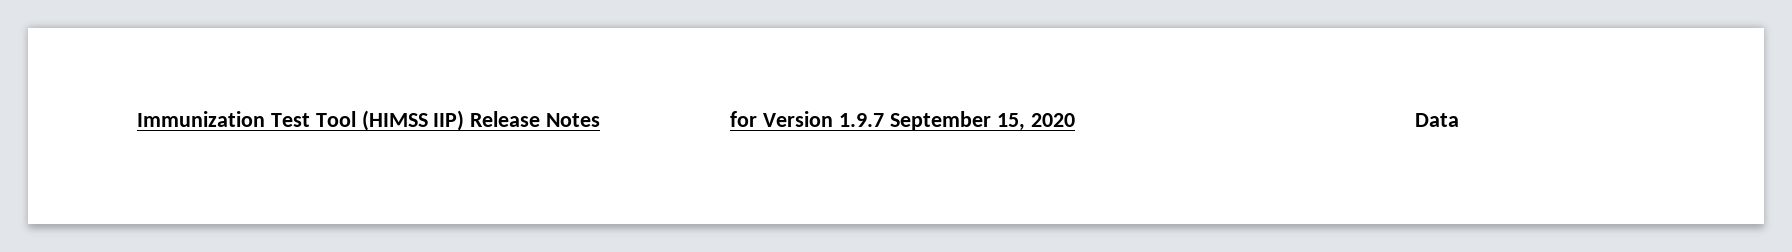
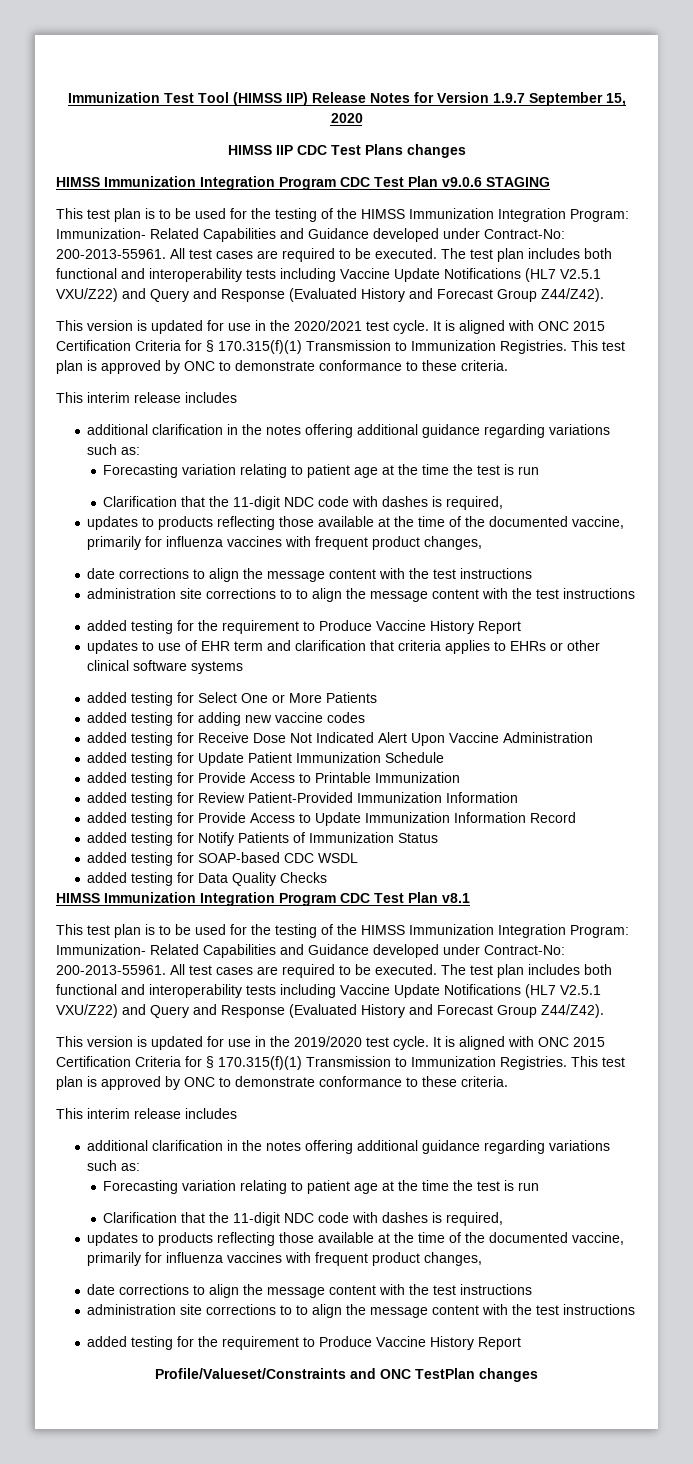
- Data
+ HIMSS IIP CDC Test Plans changes
+ HIMSS Immunization Integration Program CDC Test Plan v9.0.6 STAGING
+ This test plan is to be used for the testing of the HIMSS Immunization Integration Program: Immunization- Related Capabilities and Guidance developed under Contract-No: 200-2013-55961. All test cases are required to be executed. The test plan includes both functional and interoperability tests including Vaccine Update Notifications (HL7 V2.5.1 VXU/Z22) and Query and Response (Evaluated History and Forecast Group Z44/Z42).
+ This version is updated for use in the 2020/2021 test cycle. It is aligned with ONC 2015 Certification Criteria for § 170.315(f)(1) Transmission to Immunization Registries. This test plan is approved by ONC to demonstrate conformance to these criteria.
+ This interim release includes
+ additional clarification in the notes offering additional guidance regarding variations such as:
+ Forecasting variation relating to patient age at the time the test is run
+ Clarification that the 11-digit NDC code with dashes is required,
+ updates to products reflecting those available at the time of the documented vaccine, primarily for influenza vaccines with frequent product changes,
+ date corrections to align the message content with the test instructions
+ administration site corrections to to align the message content with the test instructions
+ added testing for the requirement to Produce Vaccine History Report
+ updates to use of EHR term and clarification that criteria applies to EHRs or other clinical software systems
+ added testing for Select One or More Patients
+ added testing for adding new vaccine codes
+ added testing for Receive Dose Not Indicated Alert Upon Vaccine Administration
+ added testing for Update Patient Immunization Schedule
+ added testing for Provide Access to Printable Immunization
+ added testing for Review Patient-Provided Immunization Information
+ added testing for Provide Access to Update Immunization Information Record
+ added testing for Notify Patients of Immunization Status
+ added testing for SOAP-based CDC WSDL
+ added testing for Data Quality Checks
+ HIMSS Immunization Integration Program CDC Test Plan v8.1
+ This test plan is to be used for the testing of the HIMSS Immunization Integration Program: Immunization- Related Capabilities and Guidance developed under Contract-No: 200-2013-55961. All test cases are required to be executed. The test plan includes both functional and interoperability tests including Vaccine Update Notifications (HL7 V2.5.1 VXU/Z22) and Query and Response (Evaluated History and Forecast Group Z44/Z42).
+ This version is updated for use in the 2019/2020 test cycle. It is aligned with ONC 2015 Certification Criteria for § 170.315(f)(1) Transmission to Immunization Registries. This test plan is approved by ONC to demonstrate conformance to these criteria.
+ This interim release includes
+ additional clarification in the notes offering additional guidance regarding variations such as:
+ Forecasting variation relating to patient age at the time the test is run
+ Clarification that the 11-digit NDC code with dashes is required,
+ updates to products reflecting those available at the time of the documented vaccine, primarily for influenza vaccines with frequent product changes,
+ date corrections to align the message content with the test instructions
+ administration site corrections to to align the message content with the test instructions
+ added testing for the requirement to Produce Vaccine History Report
+ Profile/Valueset/Constraints and ONC TestPlan changes

